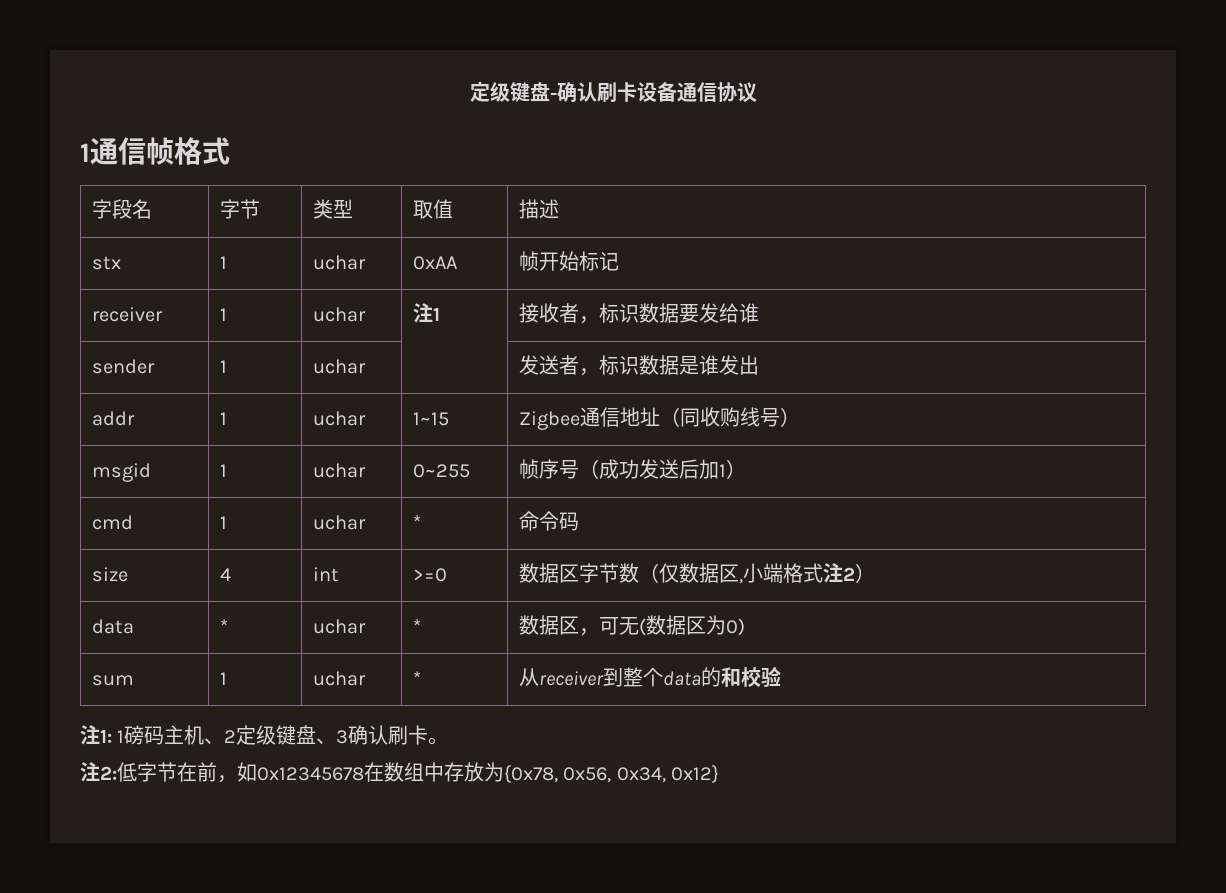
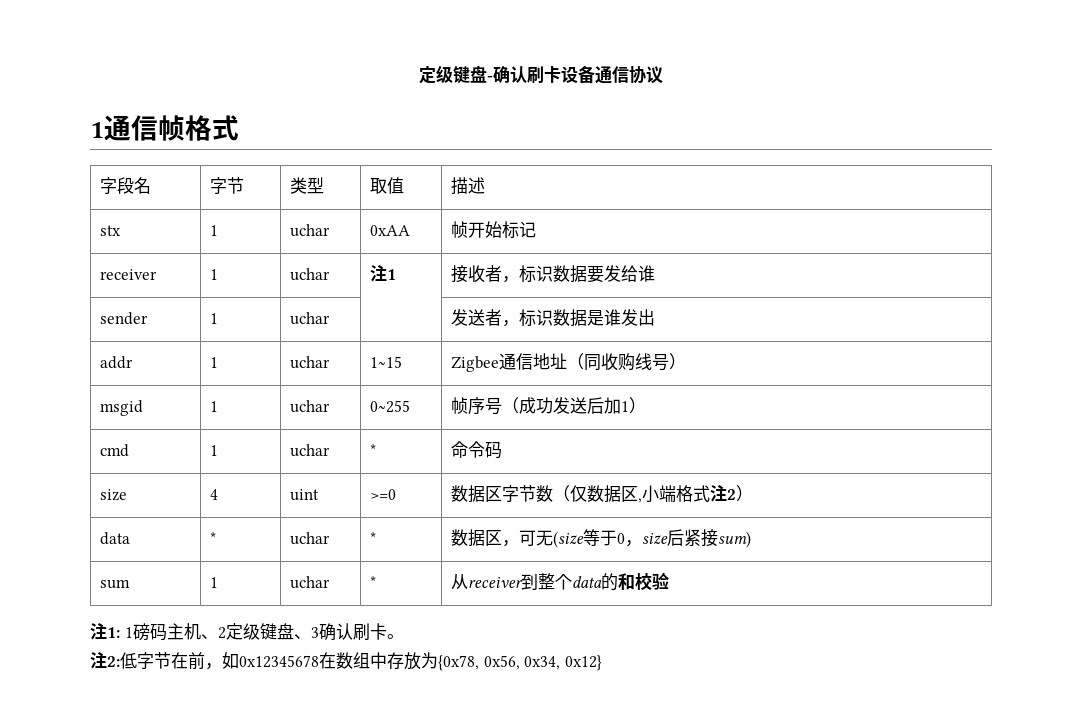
- size | 4 | int | >=0 | 数据区字节数（仅数据区,小端格式注2）
+ size | 4 | uint | >=0 | 数据区字节数（仅数据区,小端格式注2）
- data | * | uchar | * | 数据区，可无(数据区为0)
+ data | * | uchar | * | 数据区，可无(size等于0，size后紧接sum)

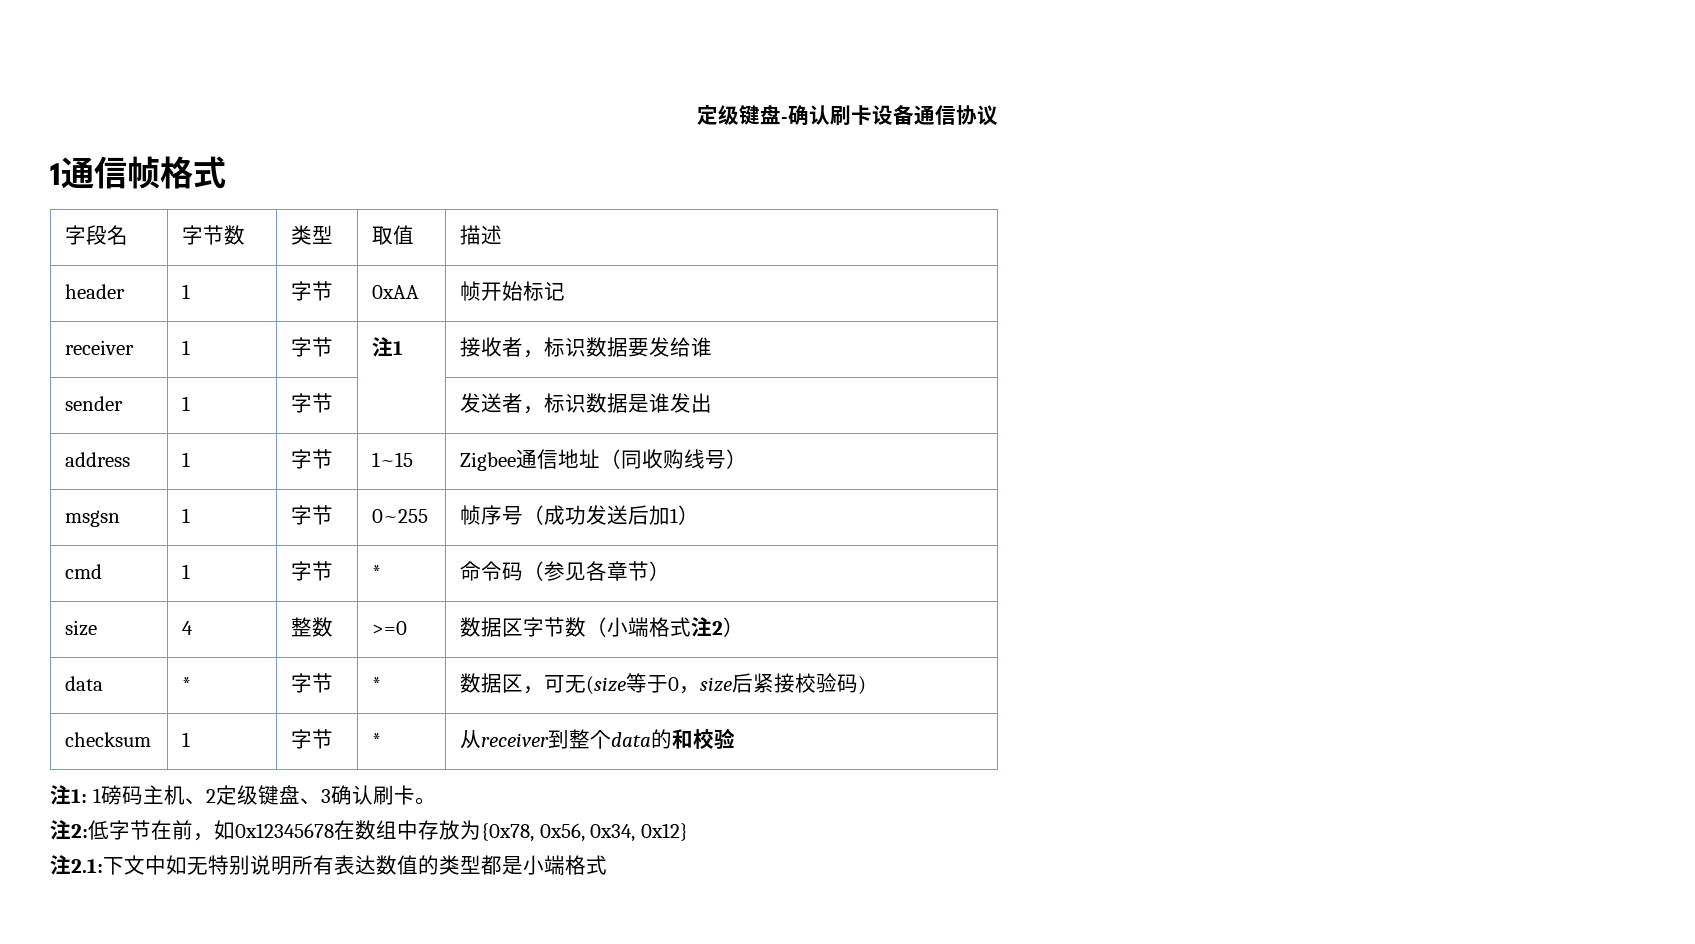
- 字段名 | 字节 | 类型 | 取值 | 描述
+ 字段名 | 字节数 | 类型 | 取值 | 描述
- stx | 1 | uchar | 0xAA | 帧开始标记
+ header | 1 | 字节 | 0xAA | 帧开始标记
- receiver | 1 | uchar | 注1 | 接收者，标识数据要发给谁
+ receiver | 1 | 字节 | 注1 | 接收者，标识数据要发给谁
- sender | 1 | uchar | | 发送者，标识数据是谁发出
+ sender | 1 | 字节 | | 发送者，标识数据是谁发出
- addr | 1 | uchar | 1~15 | Zigbee通信地址（同收购线号）
+ address | 1 | 字节 | 1~15 | Zigbee通信地址（同收购线号）
- msgid | 1 | uchar | 0~255 | 帧序号（成功发送后加1）
+ msgsn | 1 | 字节 | 0~255 | 帧序号（成功发送后加1）
- cmd | 1 | uchar | * | 命令码
+ cmd | 1 | 字节 | * | 命令码（参见各章节）
- size | 4 | uint | >=0 | 数据区字节数（仅数据区,小端格式注2）
+ size | 4 | 整数 | >=0 | 数据区字节数（小端格式注2）
- data | * | uchar | * | 数据区，可无(size等于0，size后紧接sum)
- sum | 1 | uchar | * | 从receiver到整个data的和校验
+ data | * | 字节 | * | 数据区，可无(size等于0，size后紧接校验码)
+ checksum | 1 | 字节 | * | 从receiver到整个data的和校验
+ 注2.1:下文中如无特别说明所有表达数值的类型都是小端格式

